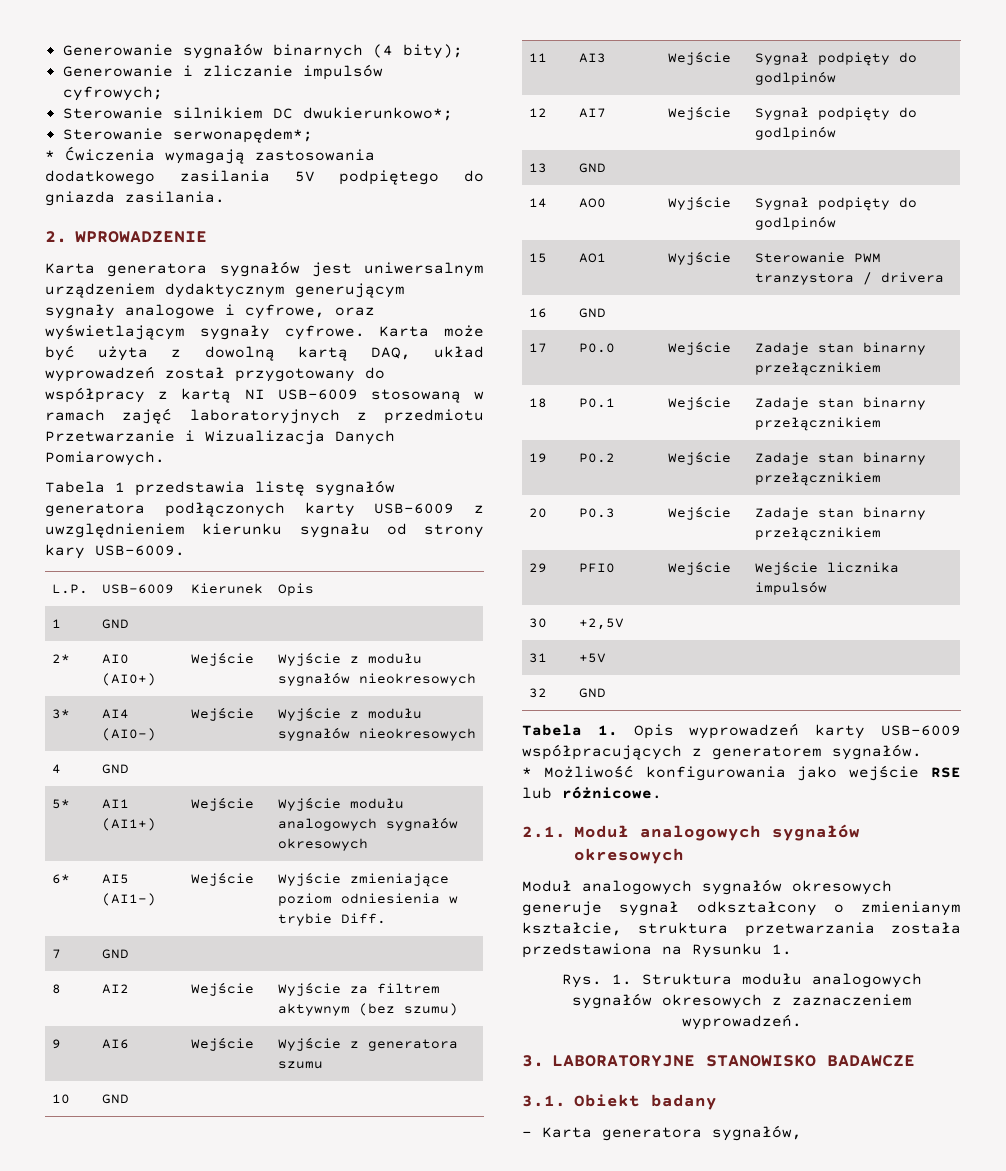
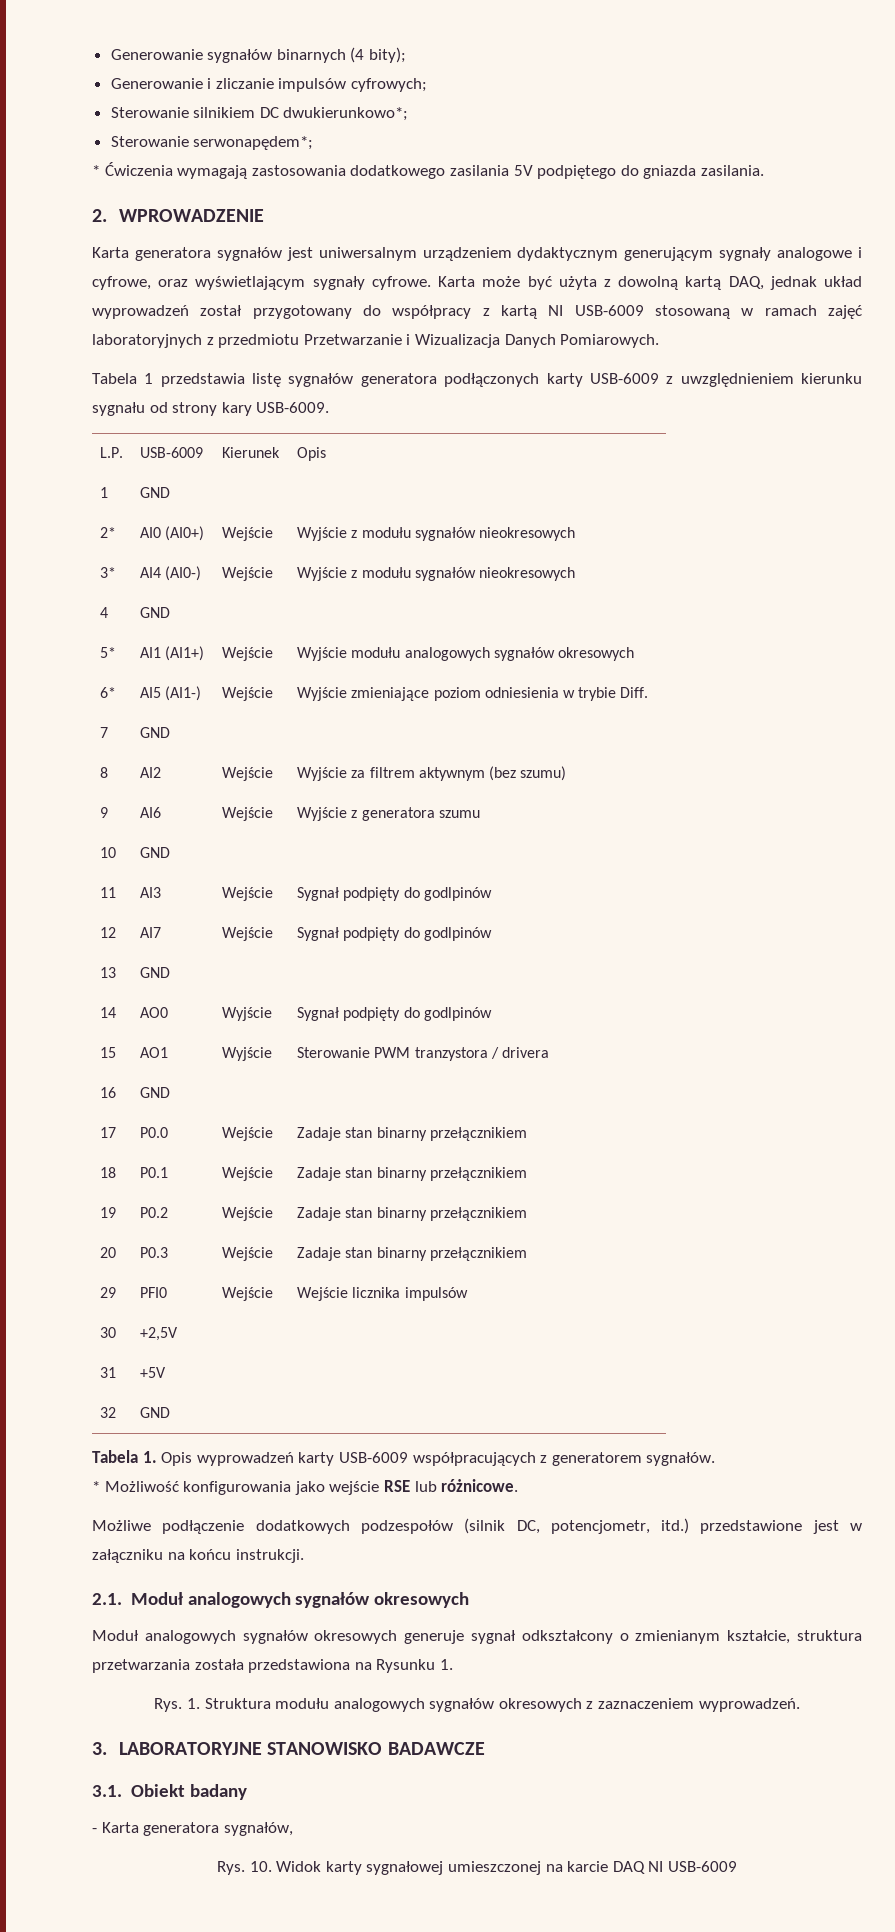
- Karta może być użyta z dowolną kartą DAQ, układ wyprowadzeń został przygotowany do współpracy z kartą NI USB-6009 stosowaną w ramach zajęć laboratoryjnych z przedmiotu Przetwarzanie i Wizualizacja Danych Pomiarowych.
+ Karta może być użyta z dowolną kartą DAQ, jednak układ wyprowadzeń został przygotowany do współpracy z kartą NI USB-6009 stosowaną w ramach zajęć laboratoryjnych z przedmiotu Przetwarzanie i Wizualizacja Danych Pomiarowych.
+ Możliwe podłączenie dodatkowych podzespołów (silnik DC, potencjometr, itd.) przedstawione jest w załączniku na końcu instrukcji.
+ Rys. 10. Widok karty sygnałowej umieszczonej na karcie DAQ NI USB-6009

